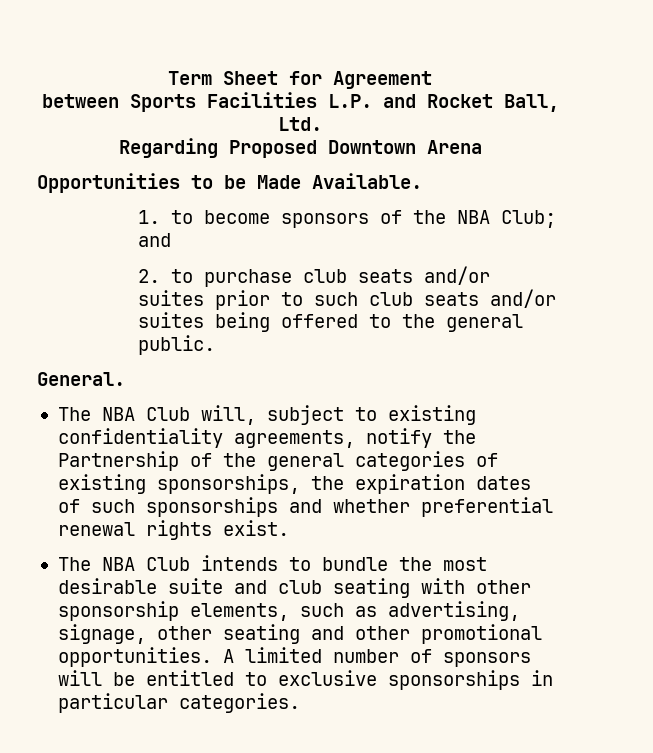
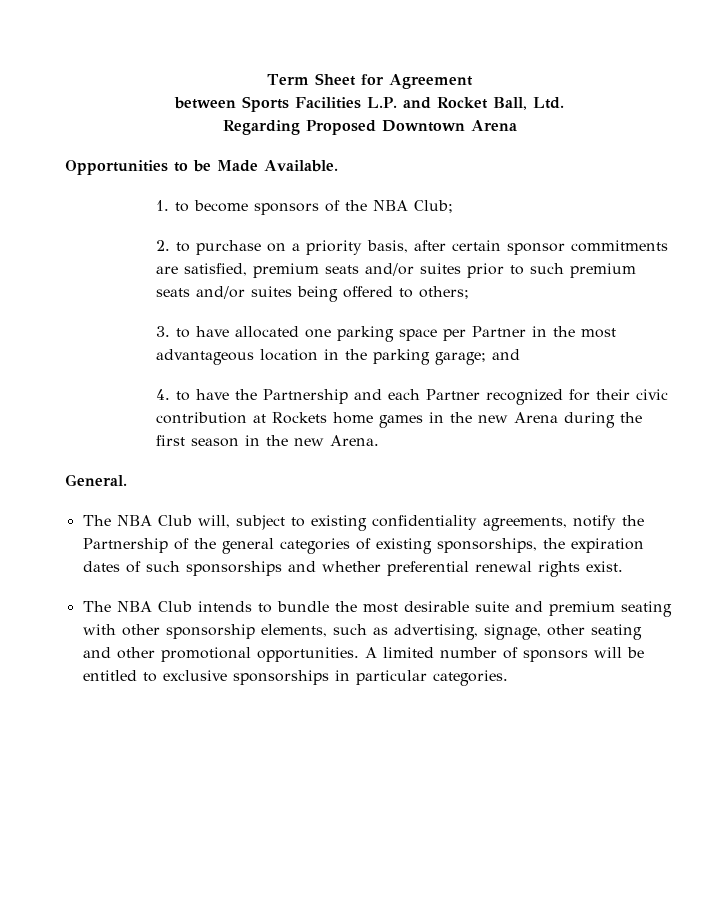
- 1. to become sponsors of the NBA Club; and
+ 1. to become sponsors of the NBA Club;
- 2. to purchase club seats and/or suites prior to such club seats and/or suites being offered to the general public.
+ 2. to purchase on a priority basis, after certain sponsor commitments are satisfied, premium seats and/or suites prior to such premium seats and/or suites being offered to others;
+ 3. to have allocated one parking space per Partner in the most advantageous location in the parking garage; and
+ 4. to have the Partnership and each Partner recognized for their civic contribution at Rockets home games in the new Arena during the first season in the new Arena.
- The NBA Club intends to bundle the most desirable suite and club seating with other sponsorship elements, such as advertising, signage, other seating and other promotional opportunities.
+ The NBA Club intends to bundle the most desirable suite and premium seating with other sponsorship elements, such as advertising, signage, other seating and other promotional opportunities.

